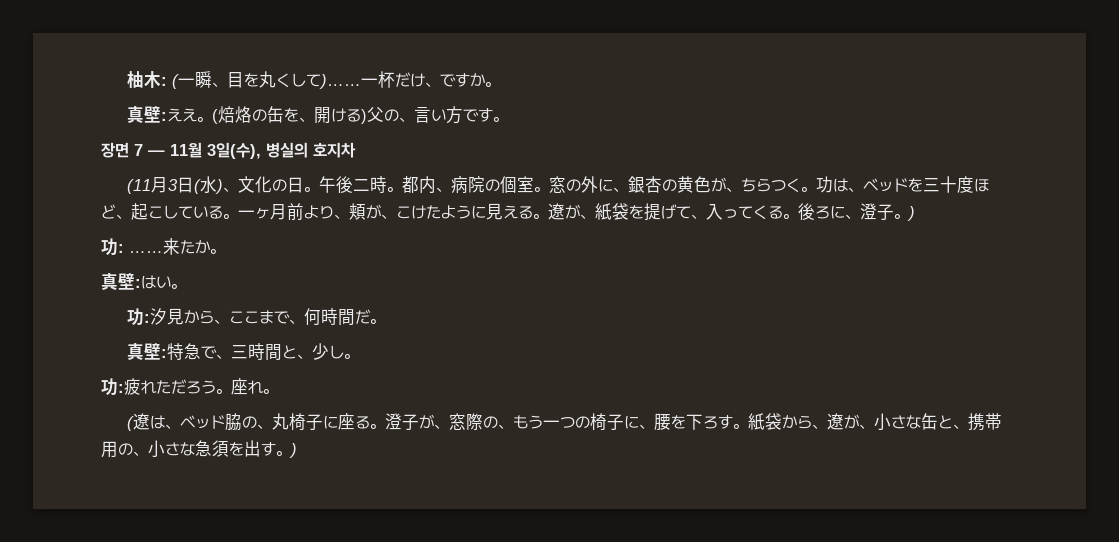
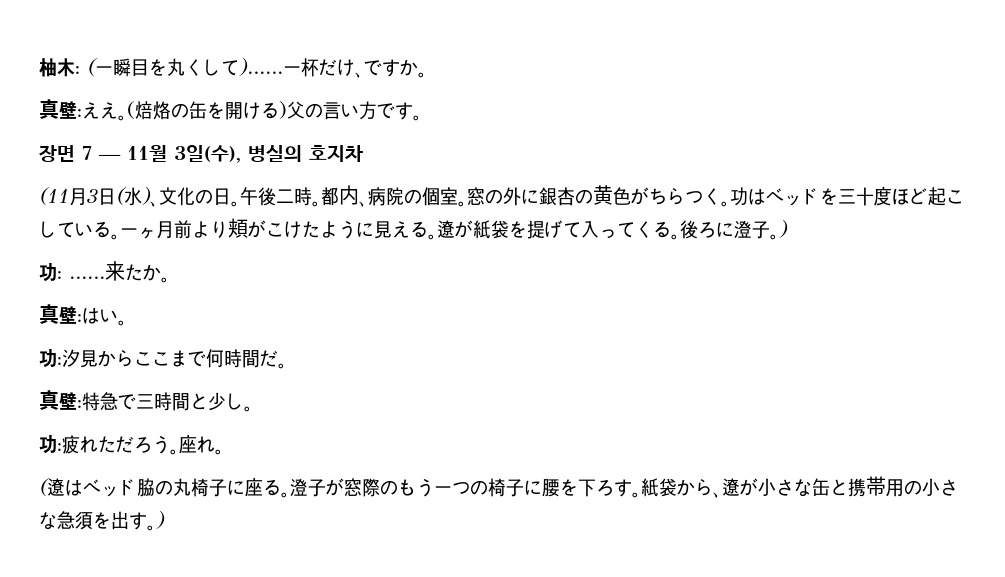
- 柚木: (一瞬、目を丸くして)……
+ 柚木: (一瞬目を丸くして)……
- (焙烙の缶を、開ける)父の、言い方です。
+ (焙烙の缶を開ける)父の言い方です。
- 窓の外に、銀杏の黄色が、ちらつく。
+ 窓の外に銀杏の黄色がちらつく。
- 功は、ベッドを三十度ほど、起こしている。
+ 功はベッドを三十度ほど起こしている。
- 一ヶ月前より、頬が、こけたように見える。
+ 一ヶ月前より頬がこけたように見える。
- 遼が、紙袋を提げて、入ってくる。
+ 遼が紙袋を提げて入ってくる。
- 後ろに、澄子。)
+ 後ろに澄子。)
- 功:汐見から、ここまで、何時間だ。
+ 功:汐見からここまで何時間だ。
- 真壁:特急で、三時間と、少し。
+ 真壁:特急で三時間と少し。
- (遼は、ベッド脇の、丸椅子に座る。
+ (遼はベッド脇の丸椅子に座る。
- 澄子が、窓際の、もう一つの椅子に、腰を下ろす。
+ 澄子が窓際のもう一つの椅子に腰を下ろす。
- 紙袋から、遼が、小さな缶と、携帯用の、小さな急須を出す。)
+ 紙袋から、遼が小さな缶と携帯用の小さな急須を出す。)

